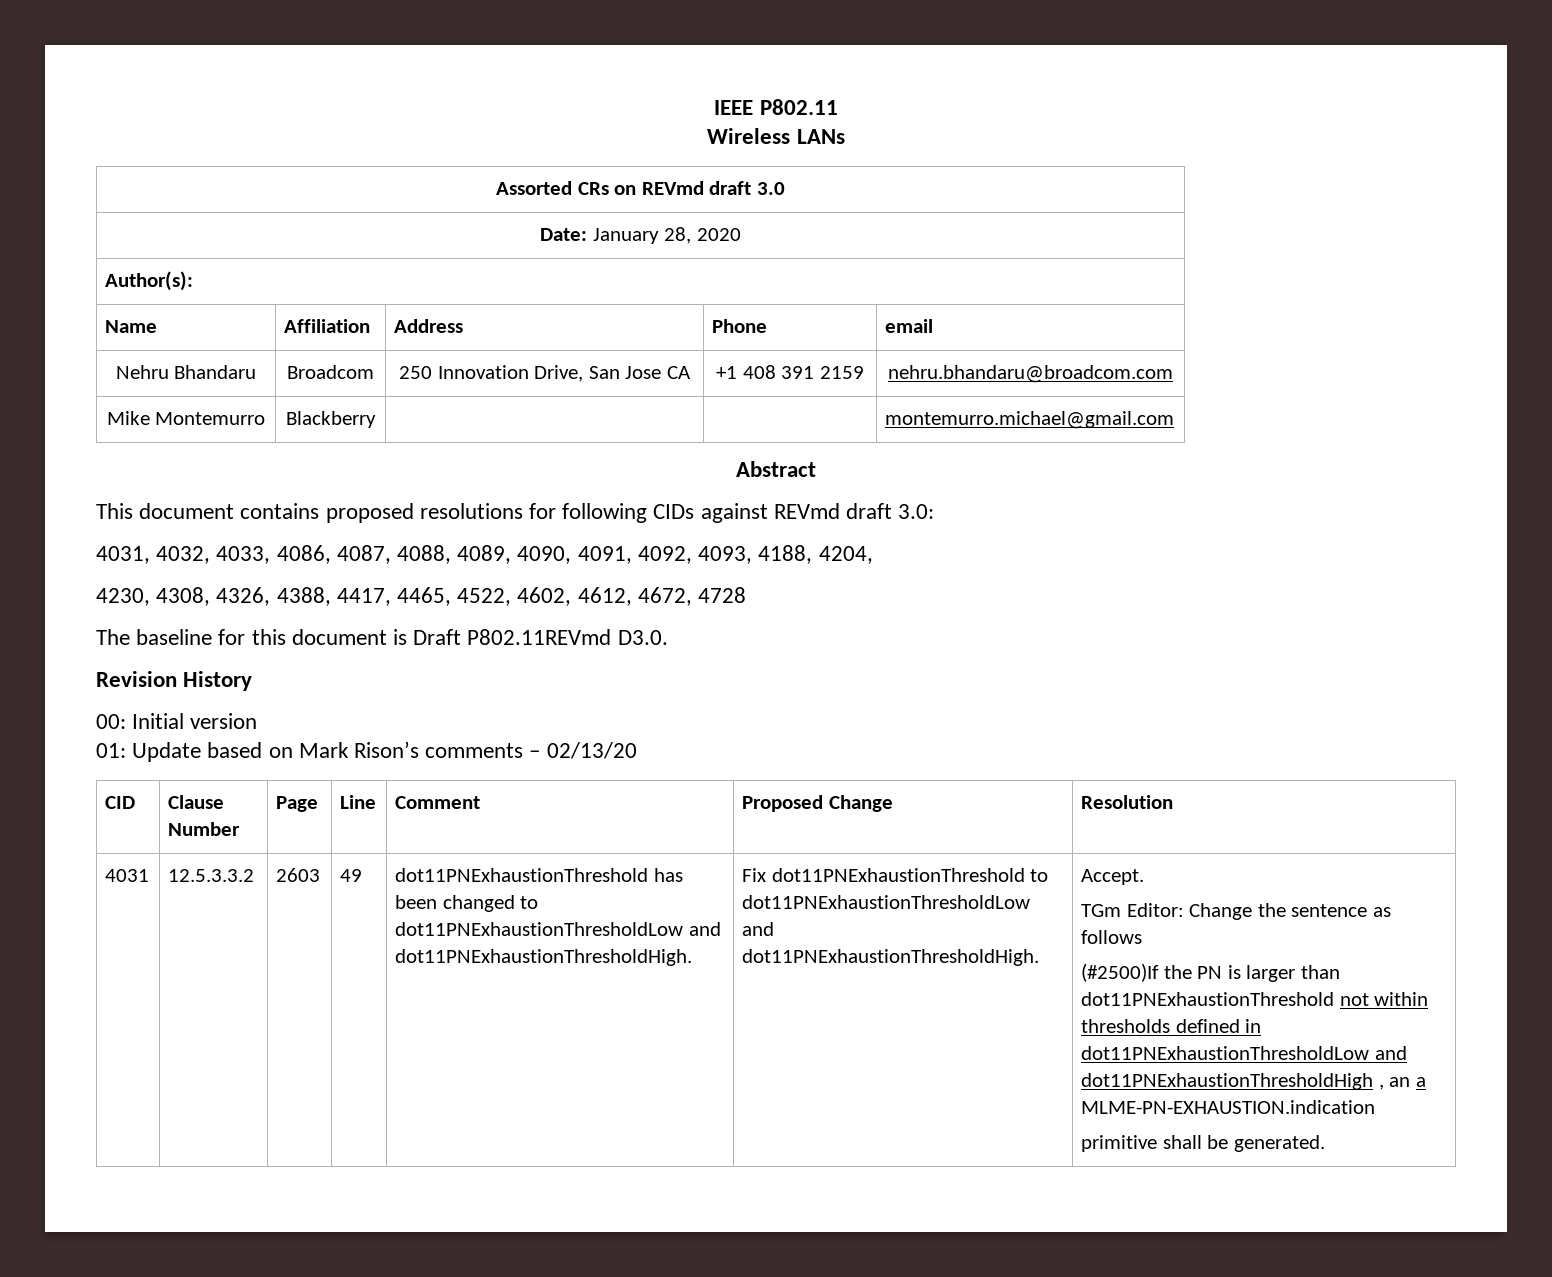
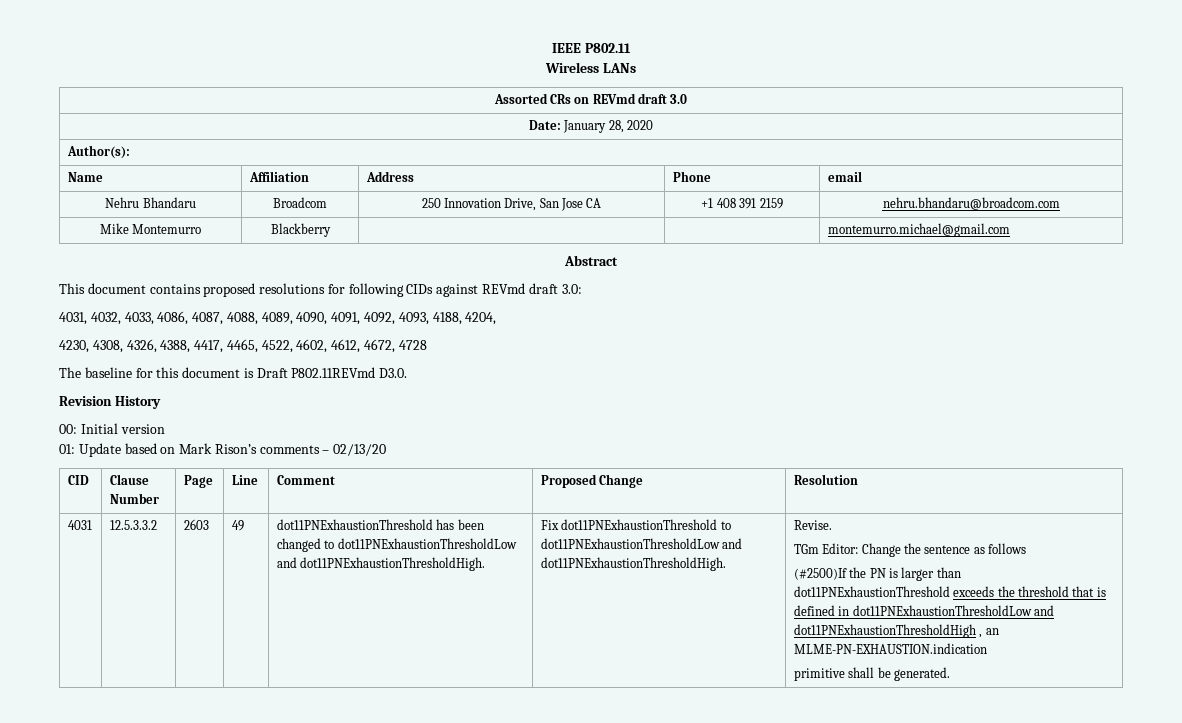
- Accept.
+ Revise.
- (#2500)If the PN is larger than dot11PNExhaustionThreshold not within thresholds defined in dot11PNExhaustionThresholdLow and dot11PNExhaustionThresholdHigh , an a MLME-PN-EXHAUSTION.indication
+ (#2500)If the PN is larger than dot11PNExhaustionThreshold exceeds the threshold that is defined in dot11PNExhaustionThresholdLow and dot11PNExhaustionThresholdHigh , an MLME-PN-EXHAUSTION.indication

